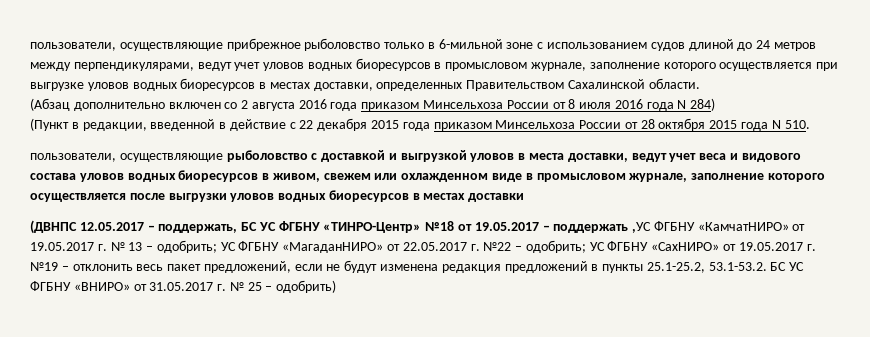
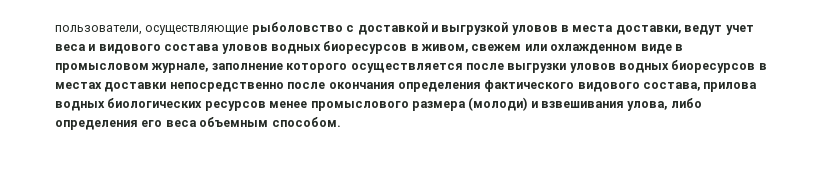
- пользователи, осуществляющие прибрежное рыболовство только в 6-мильной зоне с использованием судов длиной до 24 метров между перпендикулярами, ведут учет уловов водных биоресурсов в промысловом журнале, заполнение которого осуществляется при выгрузке уловов водных биоресурсов в местах доставки, определенных Правительством Сахалинской области.
- (Абзац дополнительно включен со 2 августа 2016 года приказом Минсельхоза России от 8 июля 2016 года N 284)
- (Пункт в редакции, введенной в действие с 22 декабря 2015 года приказом Минсельхоза России от 28 октября 2015 года N 510.
- пользователи, осуществляющие рыболовство с доставкой и выгрузкой уловов в места доставки, ведут учет веса и видового состава уловов водных биоресурсов в живом, свежем или охлажденном виде в промысловом журнале, заполнение которого осуществляется после выгрузки уловов водных биоресурсов в местах доставки
- (ДВНПС 12.05.2017 – поддержать, БС УС ФГБНУ «ТИНРО-Центр» №18 от 19.05.2017 – поддержать ,УС ФГБНУ «КамчатНИРО» от 19.05.2017 г. № 13 – одобрить; УС ФГБНУ «МагаданНИРО» от 22.05.2017 г. №22 – одобрить; УС ФГБНУ «СахНИРО» от 19.05.2017 г. №19 – отклонить весь пакет предложений, если не будут изменена редакция предложений в пункты 25.1-25.2, 53.1-53.2. БС УС ФГБНУ «ВНИРО» от 31.05.2017 г. № 25 – одобрить)
+ пользователи, осуществляющие рыболовство с доставкой и выгрузкой уловов в места доставки, ведут учет веса и видового состава уловов водных биоресурсов в живом, свежем или охлажденном виде в промысловом журнале, заполнение которого осуществляется после выгрузки уловов водных биоресурсов в местах доставки непосредственно после окончания определения фактического видового состава, прилова водных биологических ресурсов менее промыслового размера (молоди) и взвешивания улова, либо определения его веса объемным способом.

